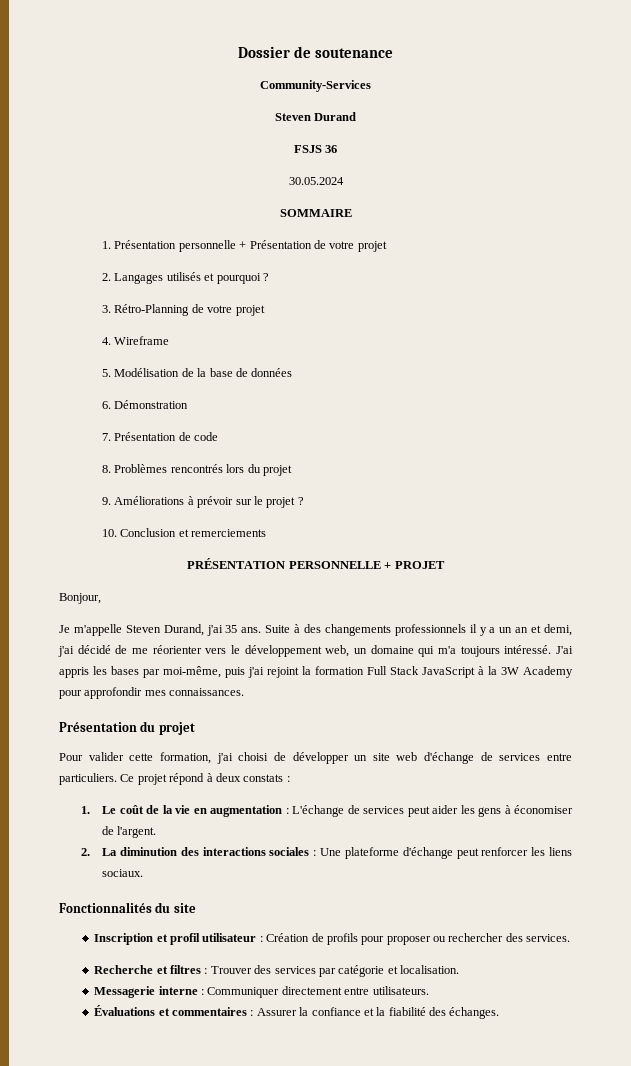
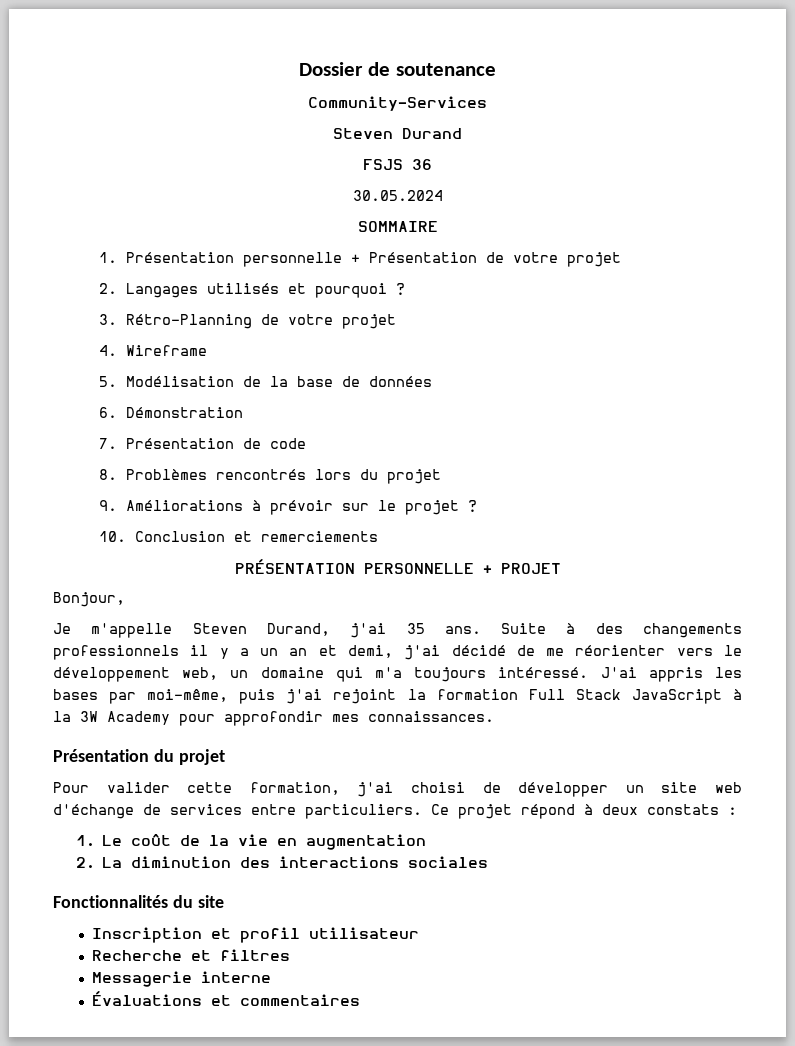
- 1. Le coût de la vie en augmentation : L'échange de services peut aider les gens à économiser de l'argent.
+ 1. Le coût de la vie en augmentation
- 2. La diminution des interactions sociales : Une plateforme d'échange peut renforcer les liens sociaux.
+ 2. La diminution des interactions sociales
- Inscription et profil utilisateur : Création de profils pour proposer ou rechercher des services.
- Recherche et filtres : Trouver des services par catégorie et localisation.
- Messagerie interne : Communiquer directement entre utilisateurs.
- Évaluations et commentaires : Assurer la confiance et la fiabilité des échanges.
+ Inscription et profil utilisateur
+ Recherche et filtres
+ Messagerie interne
+ Évaluations et commentaires

